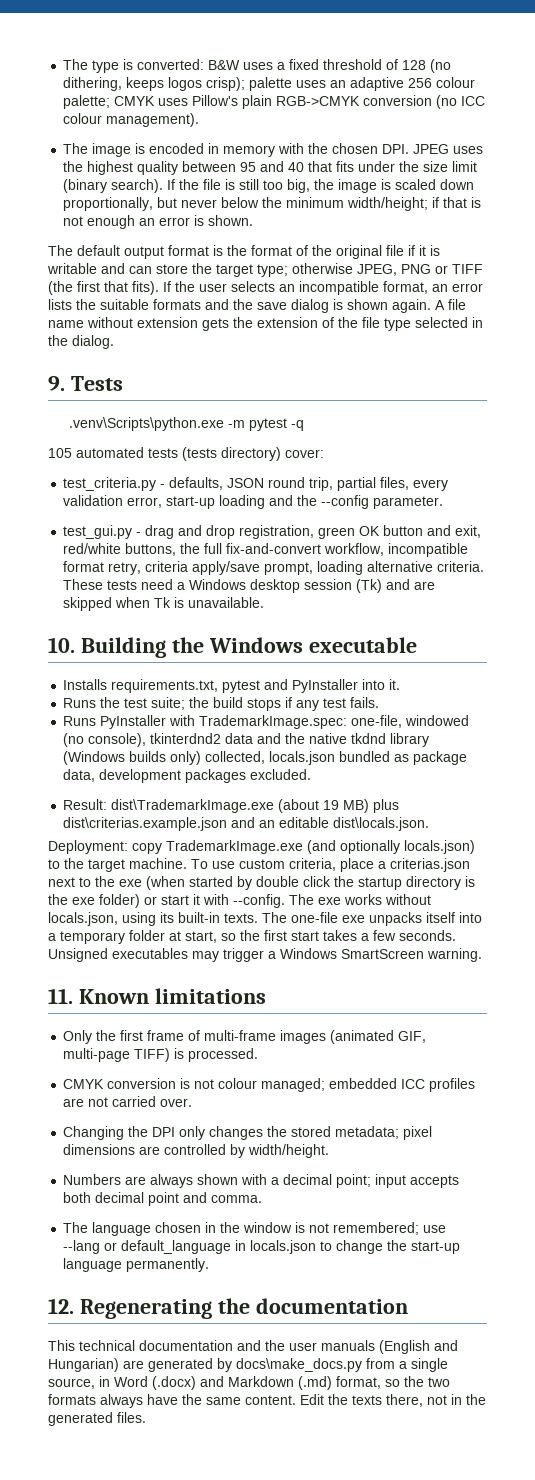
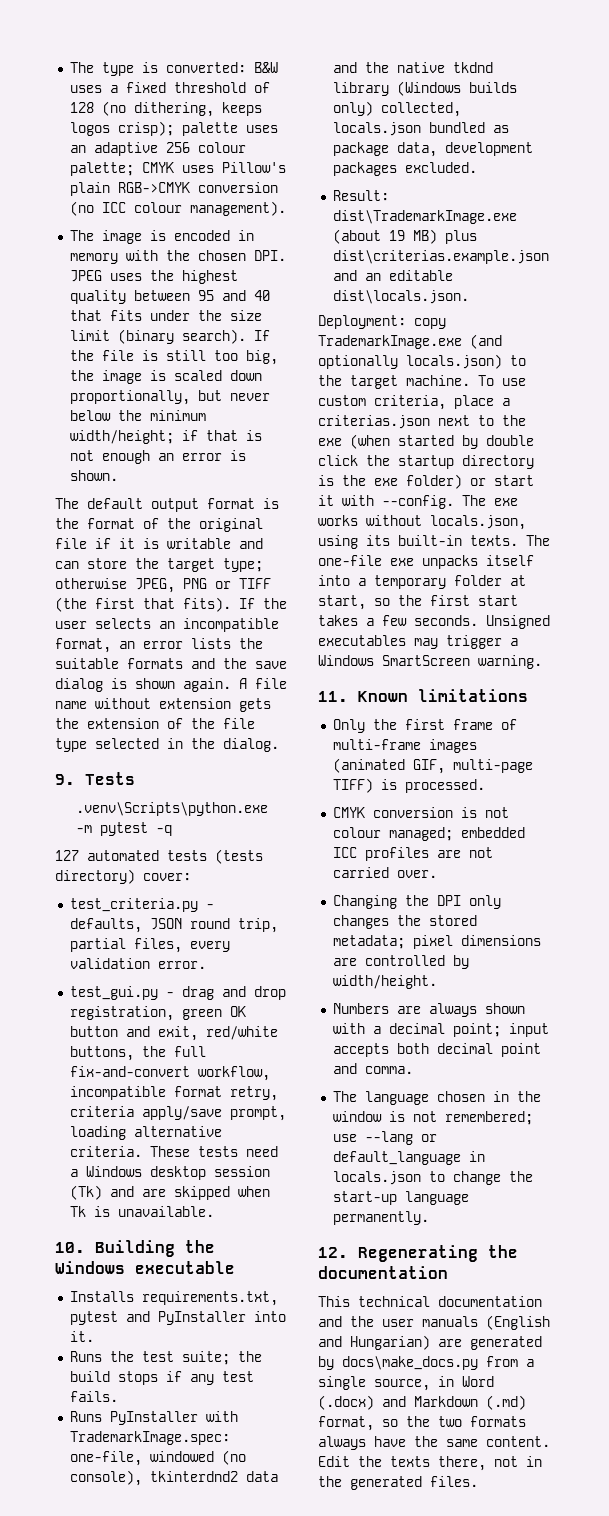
- 105 automated tests (tests directory) cover:
+ 127 automated tests (tests directory) cover:
- test_criteria.py - defaults, JSON round trip, partial files, every validation error, start-up loading and the --config parameter.
+ test_criteria.py - defaults, JSON round trip, partial files, every validation error.

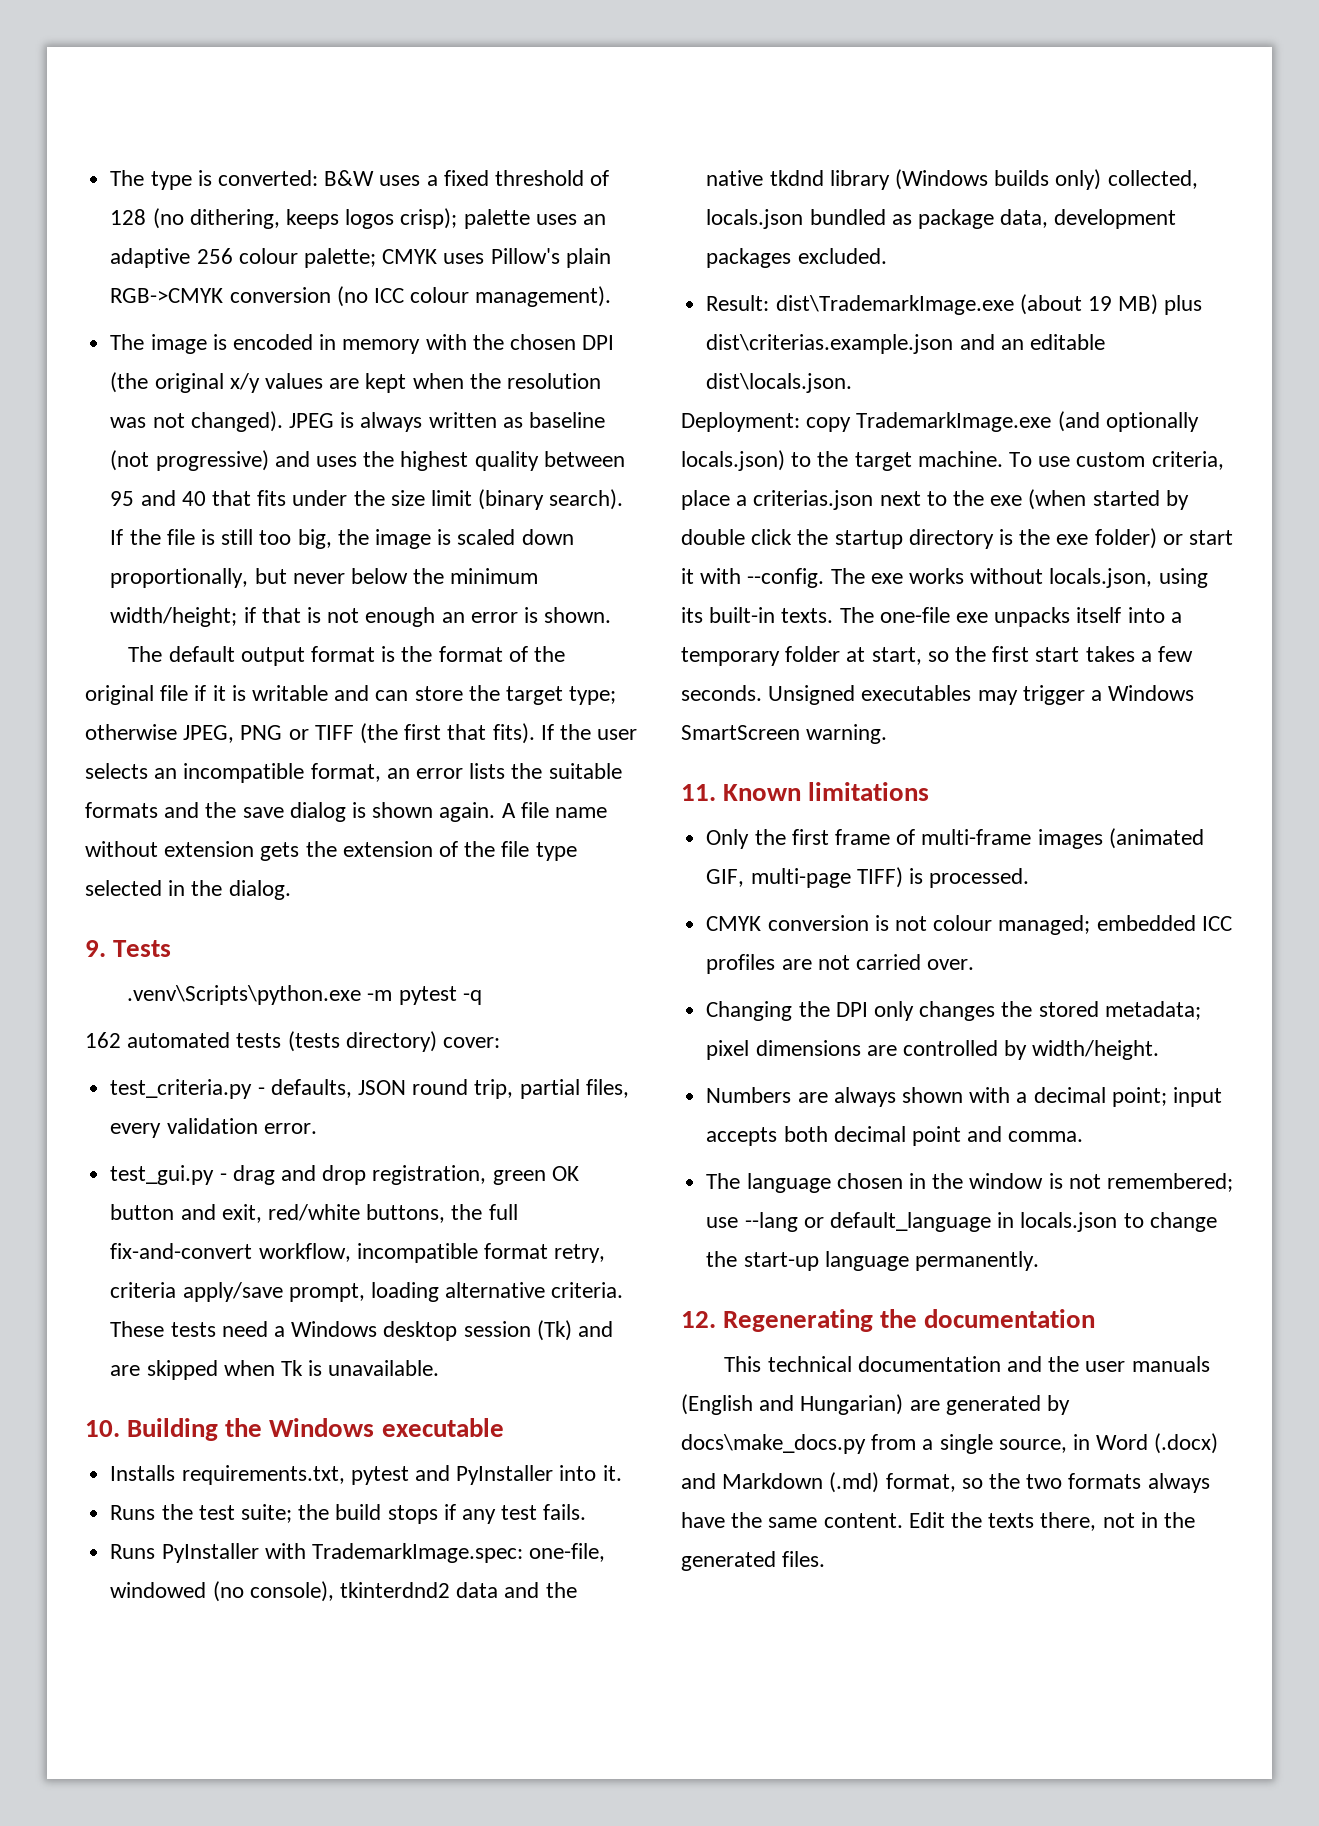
- The image is encoded in memory with the chosen DPI. JPEG uses the highest quality between 95 and 40 that fits under the size limit (binary search).
+ The image is encoded in memory with the chosen DPI (the original x/y values are kept when the resolution was not changed). JPEG is always written as baseline (not progressive) and uses the highest quality between 95 and 40 that fits under the size limit (binary search).
- 127 automated tests (tests directory) cover:
+ 162 automated tests (tests directory) cover:

